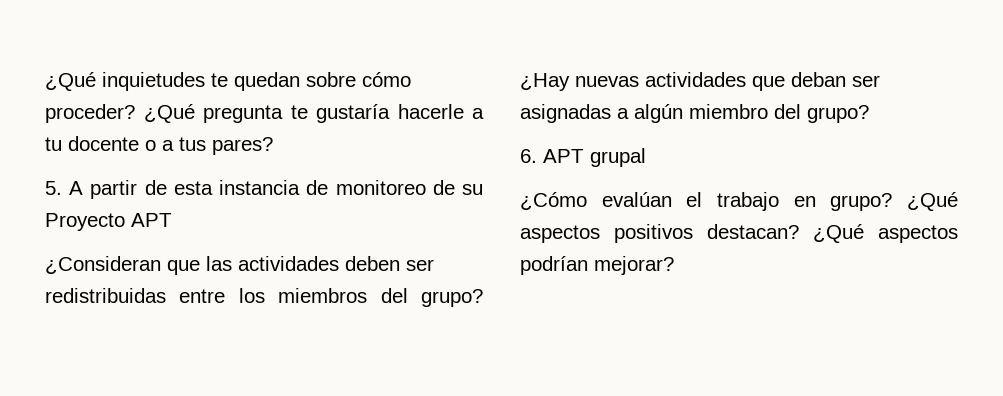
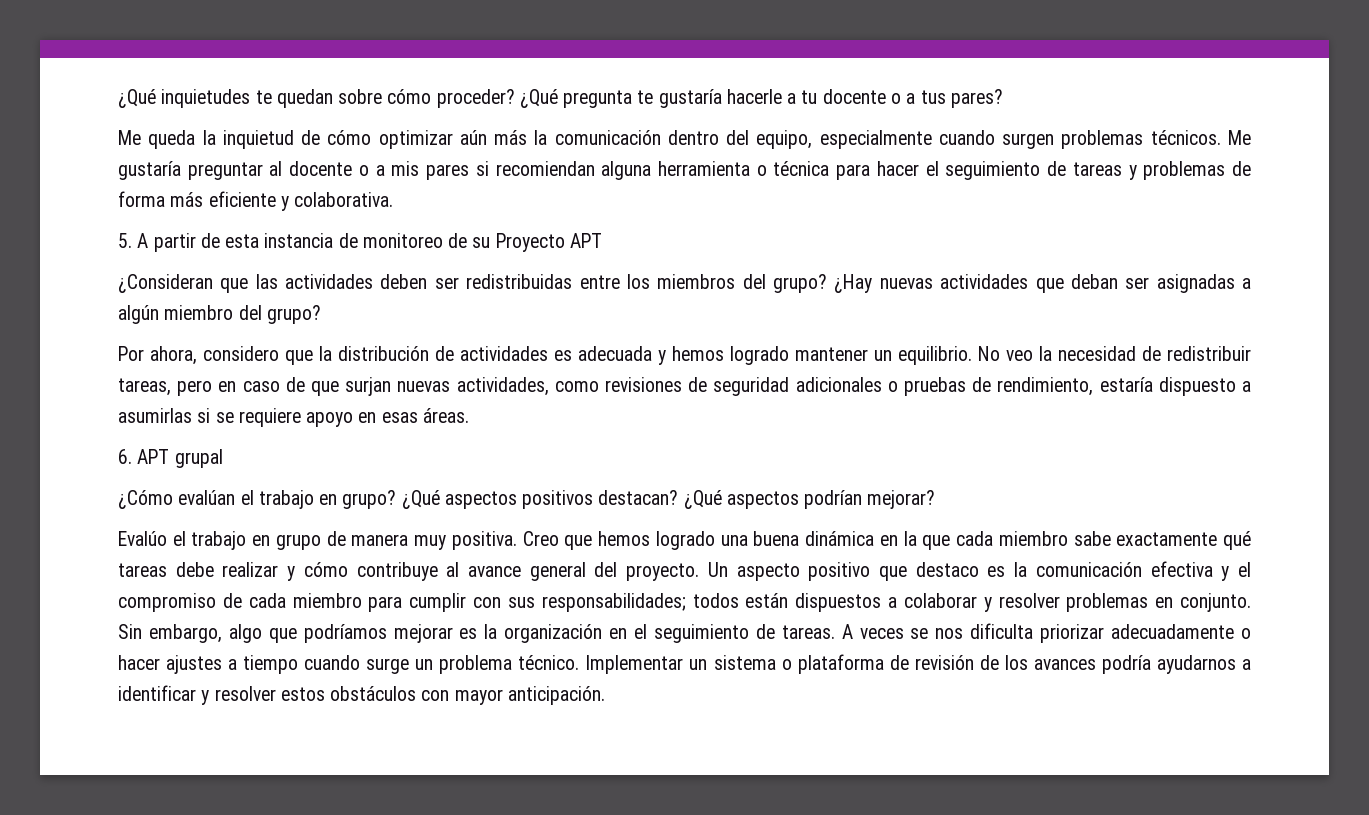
+ Me queda la inquietud de cómo optimizar aún más la comunicación dentro del equipo, especialmente cuando surgen problemas técnicos. Me gustaría preguntar al docente o a mis pares si recomiendan alguna herramienta o técnica para hacer el seguimiento de tareas y problemas de forma más eficiente y colaborativa.
+ Por ahora, considero que la distribución de actividades es adecuada y hemos logrado mantener un equilibrio. No veo la necesidad de redistribuir tareas, pero en caso de que surjan nuevas actividades, como revisiones de seguridad adicionales o pruebas de rendimiento, estaría dispuesto a asumirlas si se requiere apoyo en esas áreas.
+ Evalúo el trabajo en grupo de manera muy positiva. Creo que hemos logrado una buena dinámica en la que cada miembro sabe exactamente qué tareas debe realizar y cómo contribuye al avance general del proyecto. Un aspecto positivo que destaco es la comunicación efectiva y el compromiso de cada miembro para cumplir con sus responsabilidades; todos están dispuestos a colaborar y resolver problemas en conjunto. Sin embargo, algo que podríamos mejorar es la organización en el seguimiento de tareas. A veces se nos dificulta priorizar adecuadamente o hacer ajustes a tiempo cuando surge un problema técnico. Implementar un sistema o plataforma de revisión de los avances podría ayudarnos a identificar y resolver estos obstáculos con mayor anticipación.

